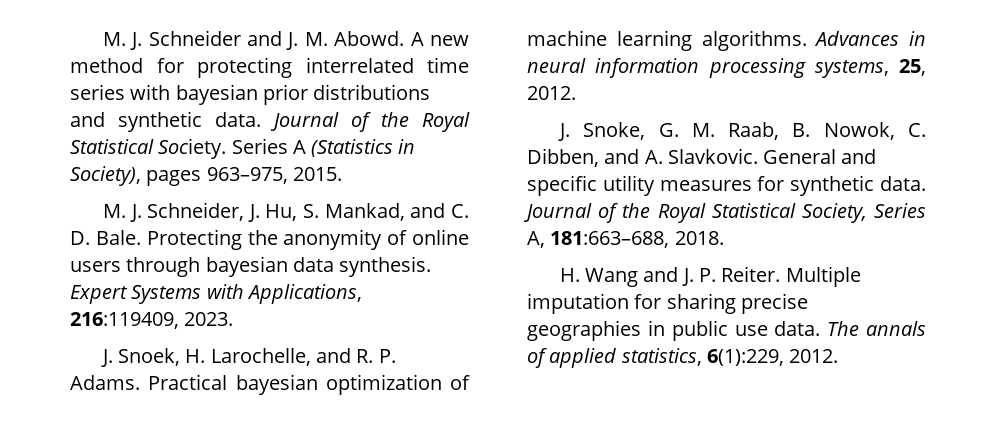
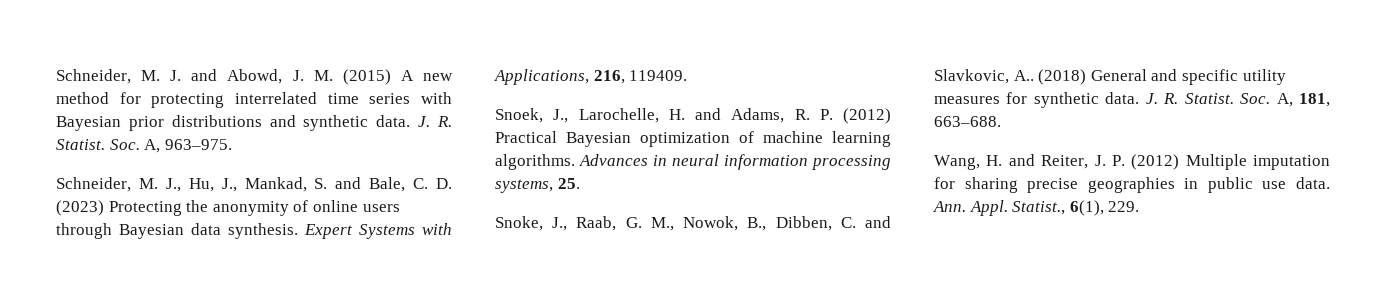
- M. J. Schneider and J. M. Abowd. A new method for protecting interrelated time series with bayesian prior distributions and synthetic data.
+ Schneider, M. J. and Abowd, J. M. (2015) A new method for protecting interrelated time series with Bayesian prior distributions and synthetic data.
- Journal of the Royal Statistical Society. Series A (Statistics in Society), pages 963–975, 2015.
- M. J. Schneider, J. Hu, S. Mankad, and C. D. Bale. Protecting the anonymity of online users through bayesian data synthesis.
+ J. R. Statist. Soc. A, 963–975.
+ Schneider, M. J., Hu, J., Mankad, S. and Bale, C. D. (2023) Protecting the anonymity of online users through Bayesian data synthesis.
- Expert Systems with Applications, 216:119409, 2023.
- J. Snoek, H. Larochelle, and R. P. Adams. Practical bayesian optimization of machine learning algorithms.
+ Expert Systems with Applications, 216, 119409.
+ Snoek, J., Larochelle, H. and Adams, R. P. (2012) Practical Bayesian optimization of machine learning algorithms.
- Advances in neural information processing systems, 25, 2012.
- J. Snoke, G. M. Raab, B. Nowok, C. Dibben, and A. Slavkovic. General and specific utility measures for synthetic data.
+ Advances in neural information processing systems, 25.
+ Snoke, J., Raab, G. M., Nowok, B., Dibben, C. and Slavkovic, A.. (2018) General and specific utility measures for synthetic data.
- Journal of the Royal Statistical Society, Series A, 181:663–688, 2018.
- H. Wang and J. P. Reiter. Multiple imputation for sharing precise geographies in public use data.
+ J. R. Statist. Soc. A, 181, 663–688.
+ Wang, H. and Reiter, J. P. (2012) Multiple imputation for sharing precise geographies in public use data.
- The annals of applied statistics, 6(1):229, 2012.
+ Ann. Appl. Statist., 6(1), 229.

